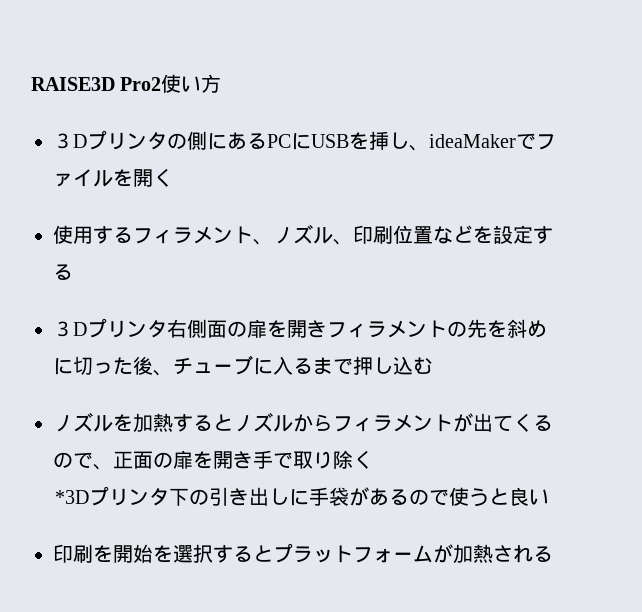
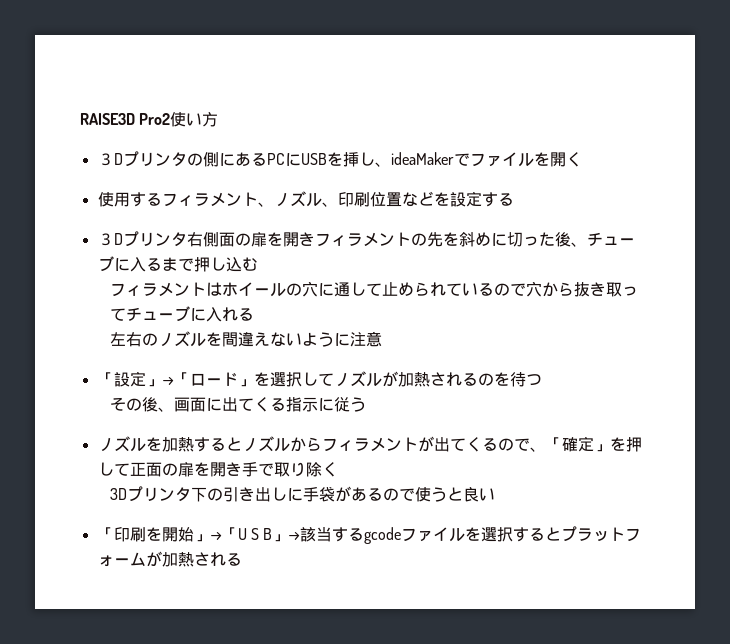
+ フィラメントはホイールの穴に通して止められているので穴から抜き取ってチューブに入れる
+ 左右のノズルを間違えないように注意
+ 「設定」→「ロード」を選択してノズルが加熱されるのを待つ
+ その後、画面に出てくる指示に従う
- ノズルを加熱するとノズルからフィラメントが出てくるので、正面の扉を開き手で取り除く
+ ノズルを加熱するとノズルからフィラメントが出てくるので、「確定」を押して正面の扉を開き手で取り除く
- *3Dプリンタ下の引き出しに手袋があるので使うと良い
+ 3Dプリンタ下の引き出しに手袋があるので使うと良い
- 印刷を開始を選択するとプラットフォームが加熱される
+ 「印刷を開始」→「U S B」→該当するgcodeファイルを選択するとプラットフォームが加熱される

